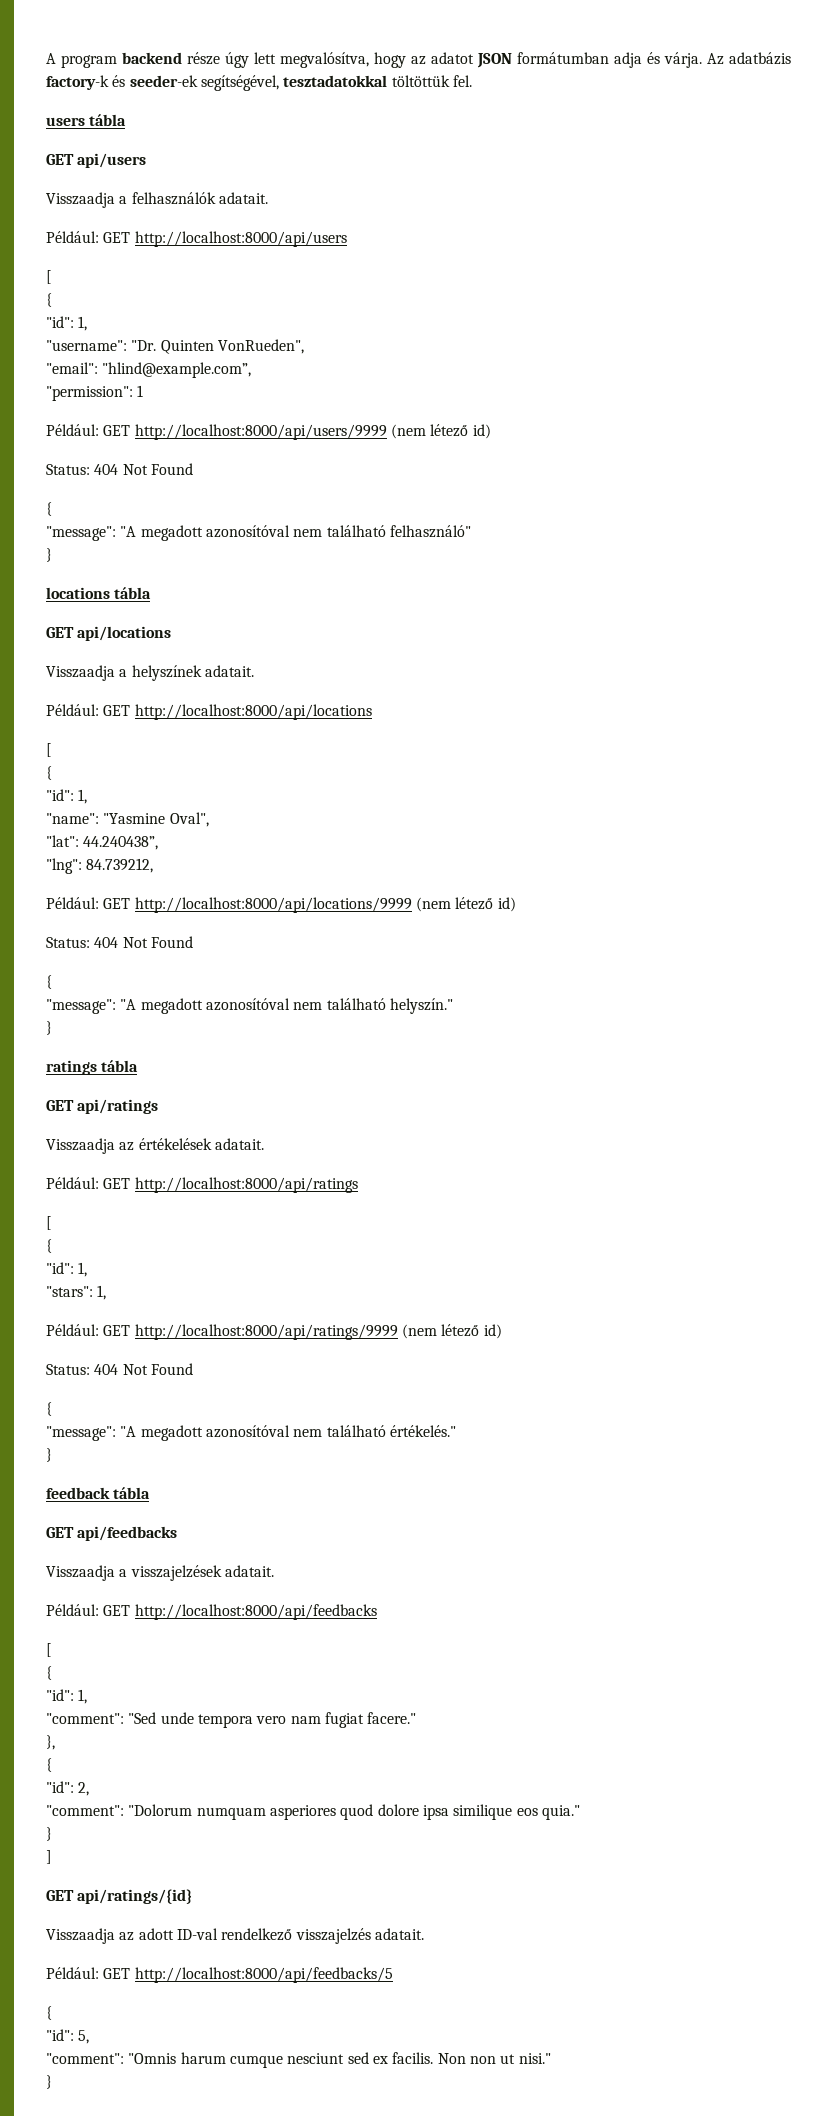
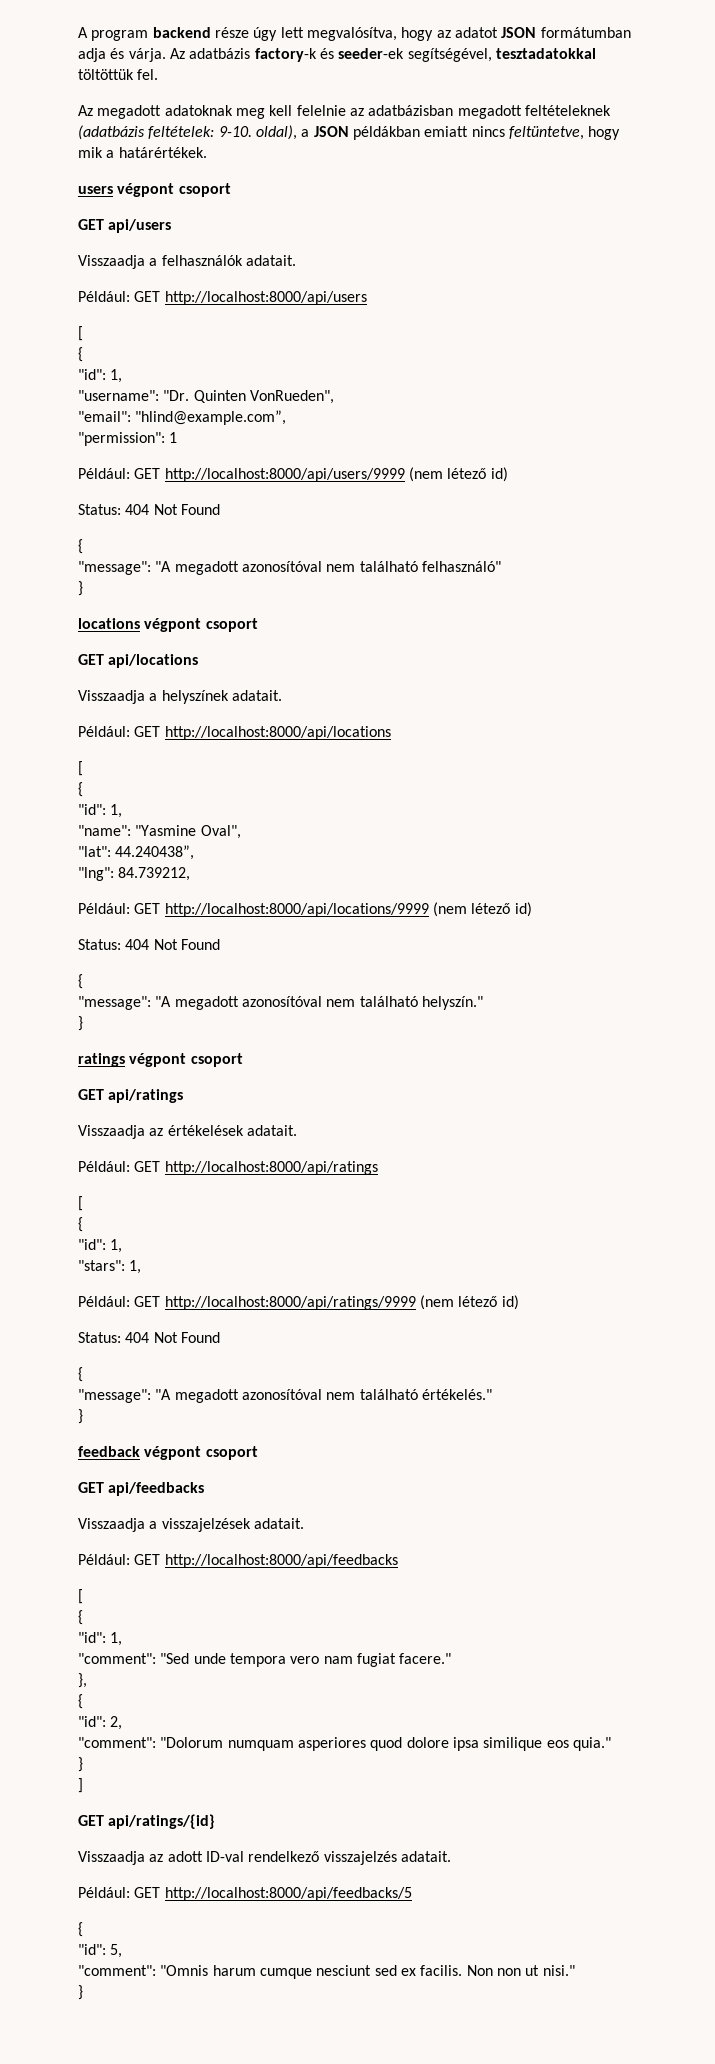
+ Az megadott adatoknak meg kell felelnie az adatbázisban megadott feltételeknek (adatbázis feltételek: 9-10. oldal), a JSON példákban emiatt nincs feltüntetve, hogy mik a határértékek.
- users tábla
+ users végpont csoport
- locations tábla
+ locations végpont csoport
- ratings tábla
+ ratings végpont csoport
- feedback tábla
+ feedback végpont csoport

